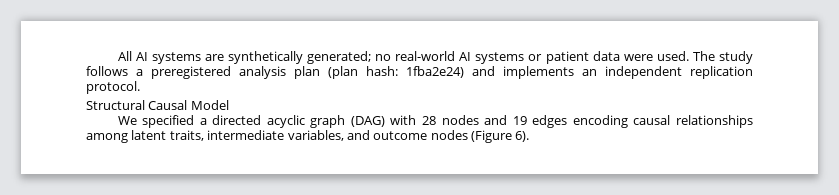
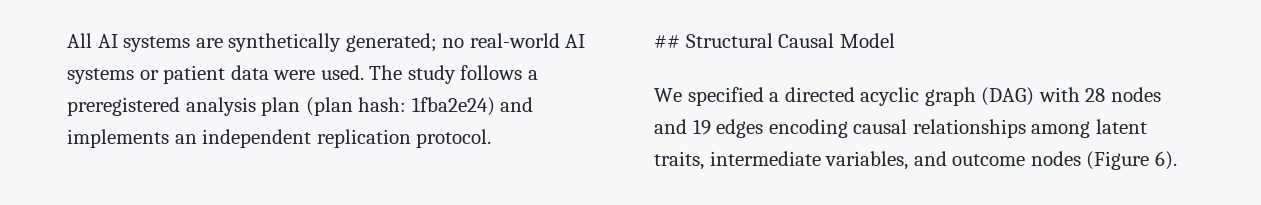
- Structural Causal Model
+ ## Structural Causal Model

